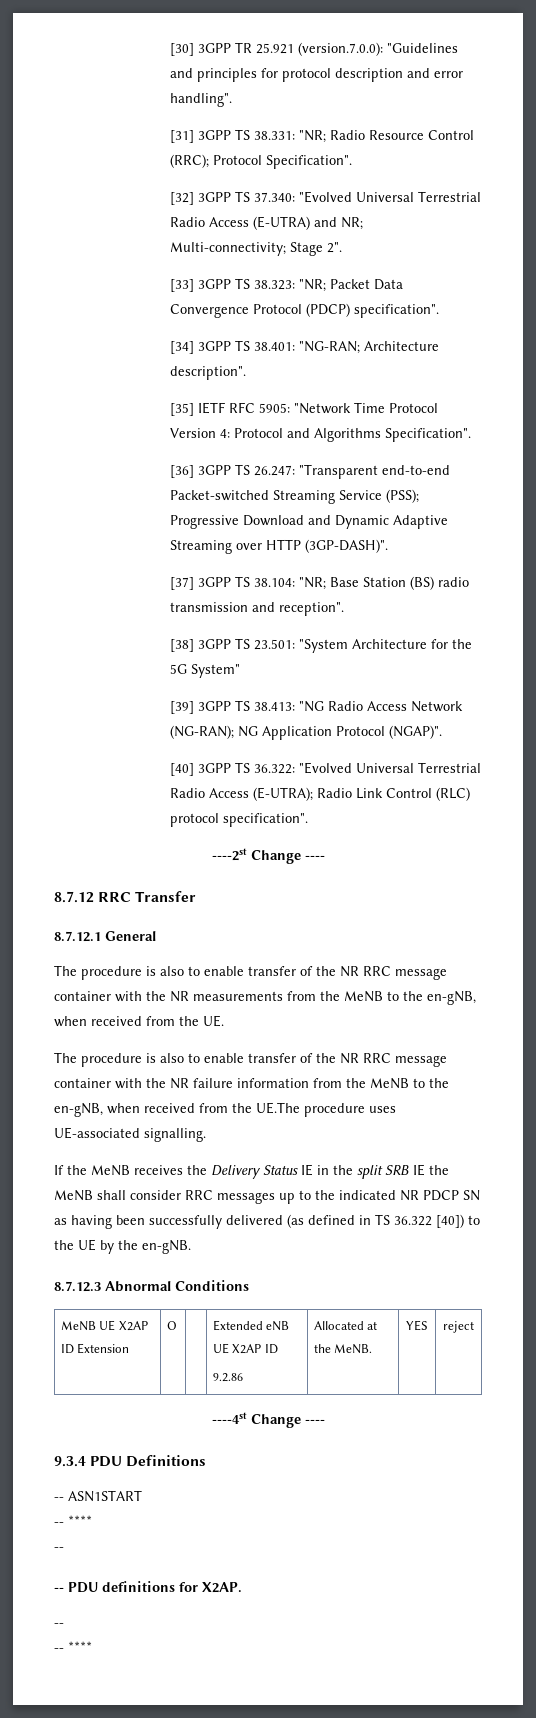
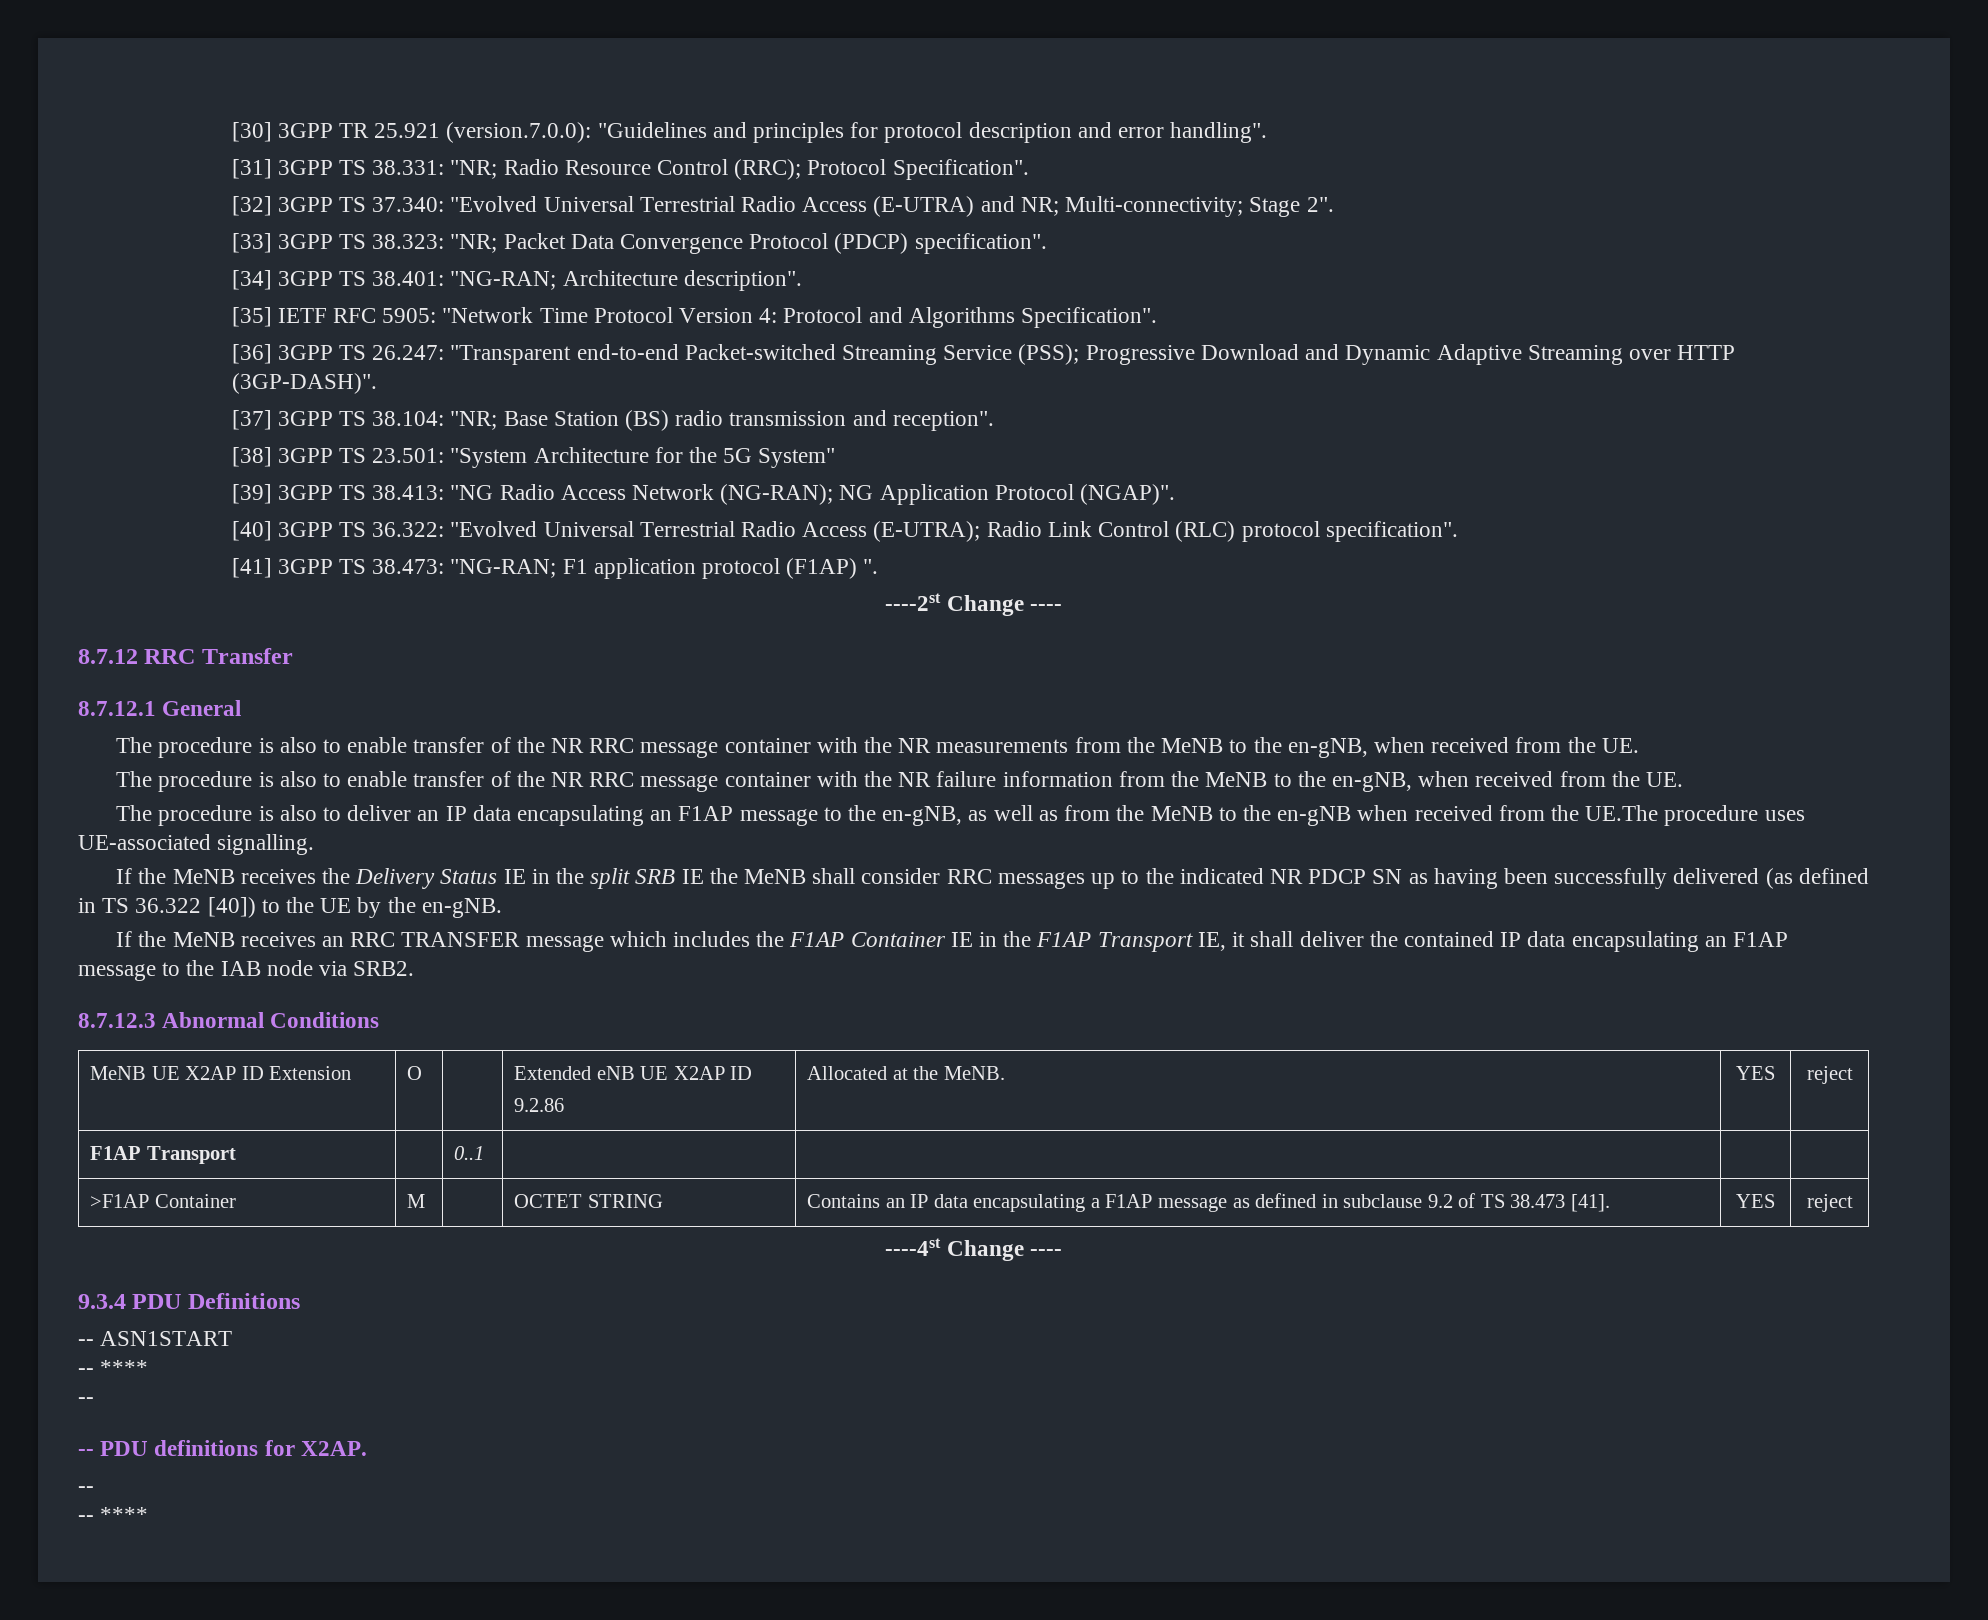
+ [41] 3GPP TS 38.473: "NG-RAN; F1 application protocol (F1AP) ".
- The procedure is also to enable transfer of the NR RRC message container with the NR failure information from the MeNB to the en-gNB, when received from the UE.The procedure uses UE-associated signalling.
+ The procedure is also to enable transfer of the NR RRC message container with the NR failure information from the MeNB to the en-gNB, when received from the UE.
+ The procedure is also to deliver an IP data encapsulating an F1AP message to the en-gNB, as well as from the MeNB to the en-gNB when received from the UE.The procedure uses UE-associated signalling.
+ If the MeNB receives an RRC TRANSFER message which includes the F1AP Container IE in the F1AP Transport IE, it shall deliver the contained IP data encapsulating an F1AP message to the IAB node via SRB2.
+ F1AP Transport | | 0..1 | | | |
+ >F1AP Container | M | | OCTET STRING | Contains an IP data encapsulating a F1AP message as defined in subclause 9.2 of TS 38.473 [41]. | YES | reject

